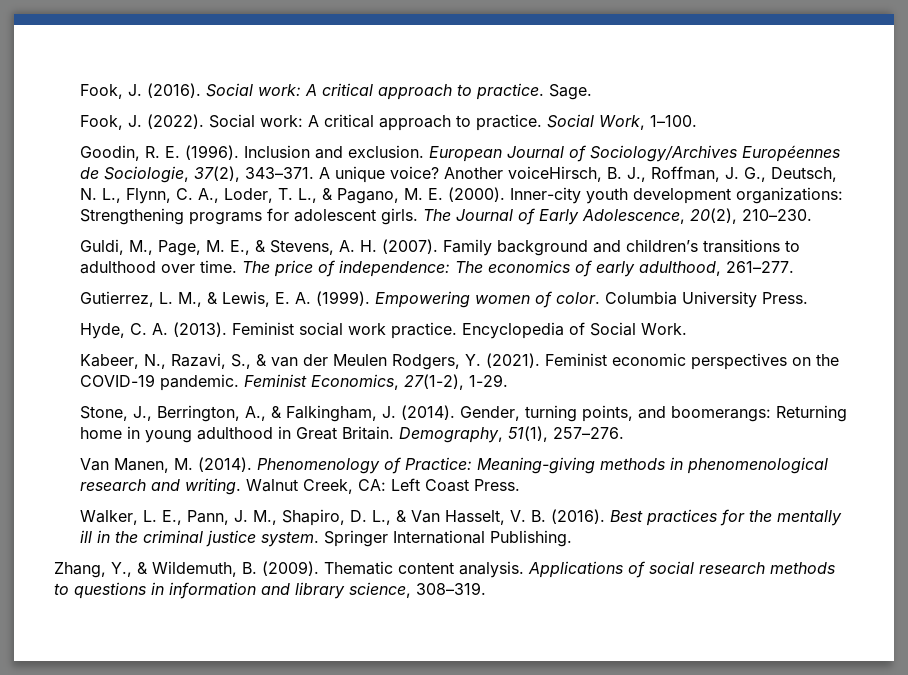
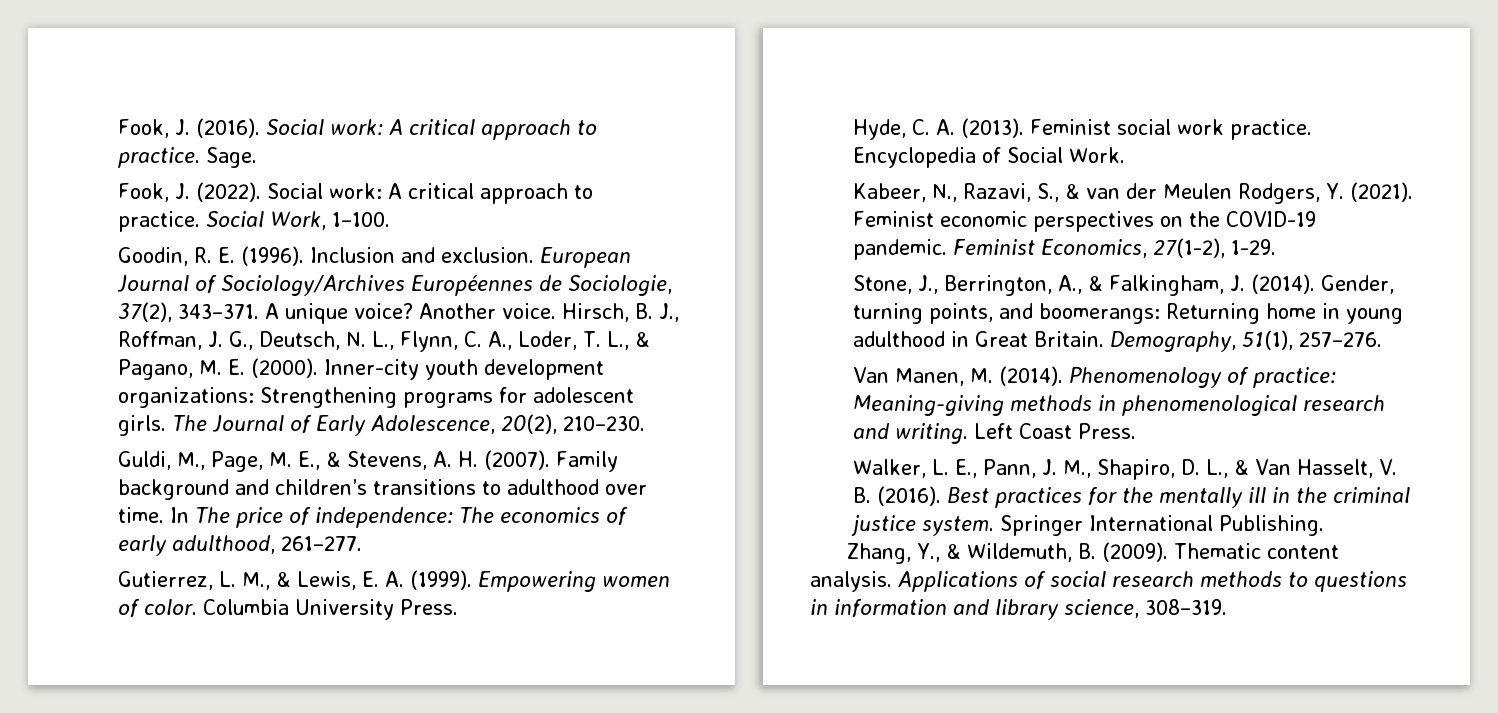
- Another voiceHirsch, B. J., Roffman, J. G., Deutsch, N. L., Flynn, C. A., Loder, T. L., & Pagano, M. E. (2000).
+ Another voice. Hirsch, B. J., Roffman, J. G., Deutsch, N. L., Flynn, C. A., Loder, T. L., & Pagano, M. E. (2000).
- The price of independence: The economics of early adulthood, 261–277.
+ In The price of independence: The economics of early adulthood, 261–277.
- Phenomenology of Practice: Meaning-giving methods in phenomenological research and writing.
+ Phenomenology of practice: Meaning-giving methods in phenomenological research and writing.
- Walnut Creek, CA: Left Coast Press.
+ Left Coast Press.

